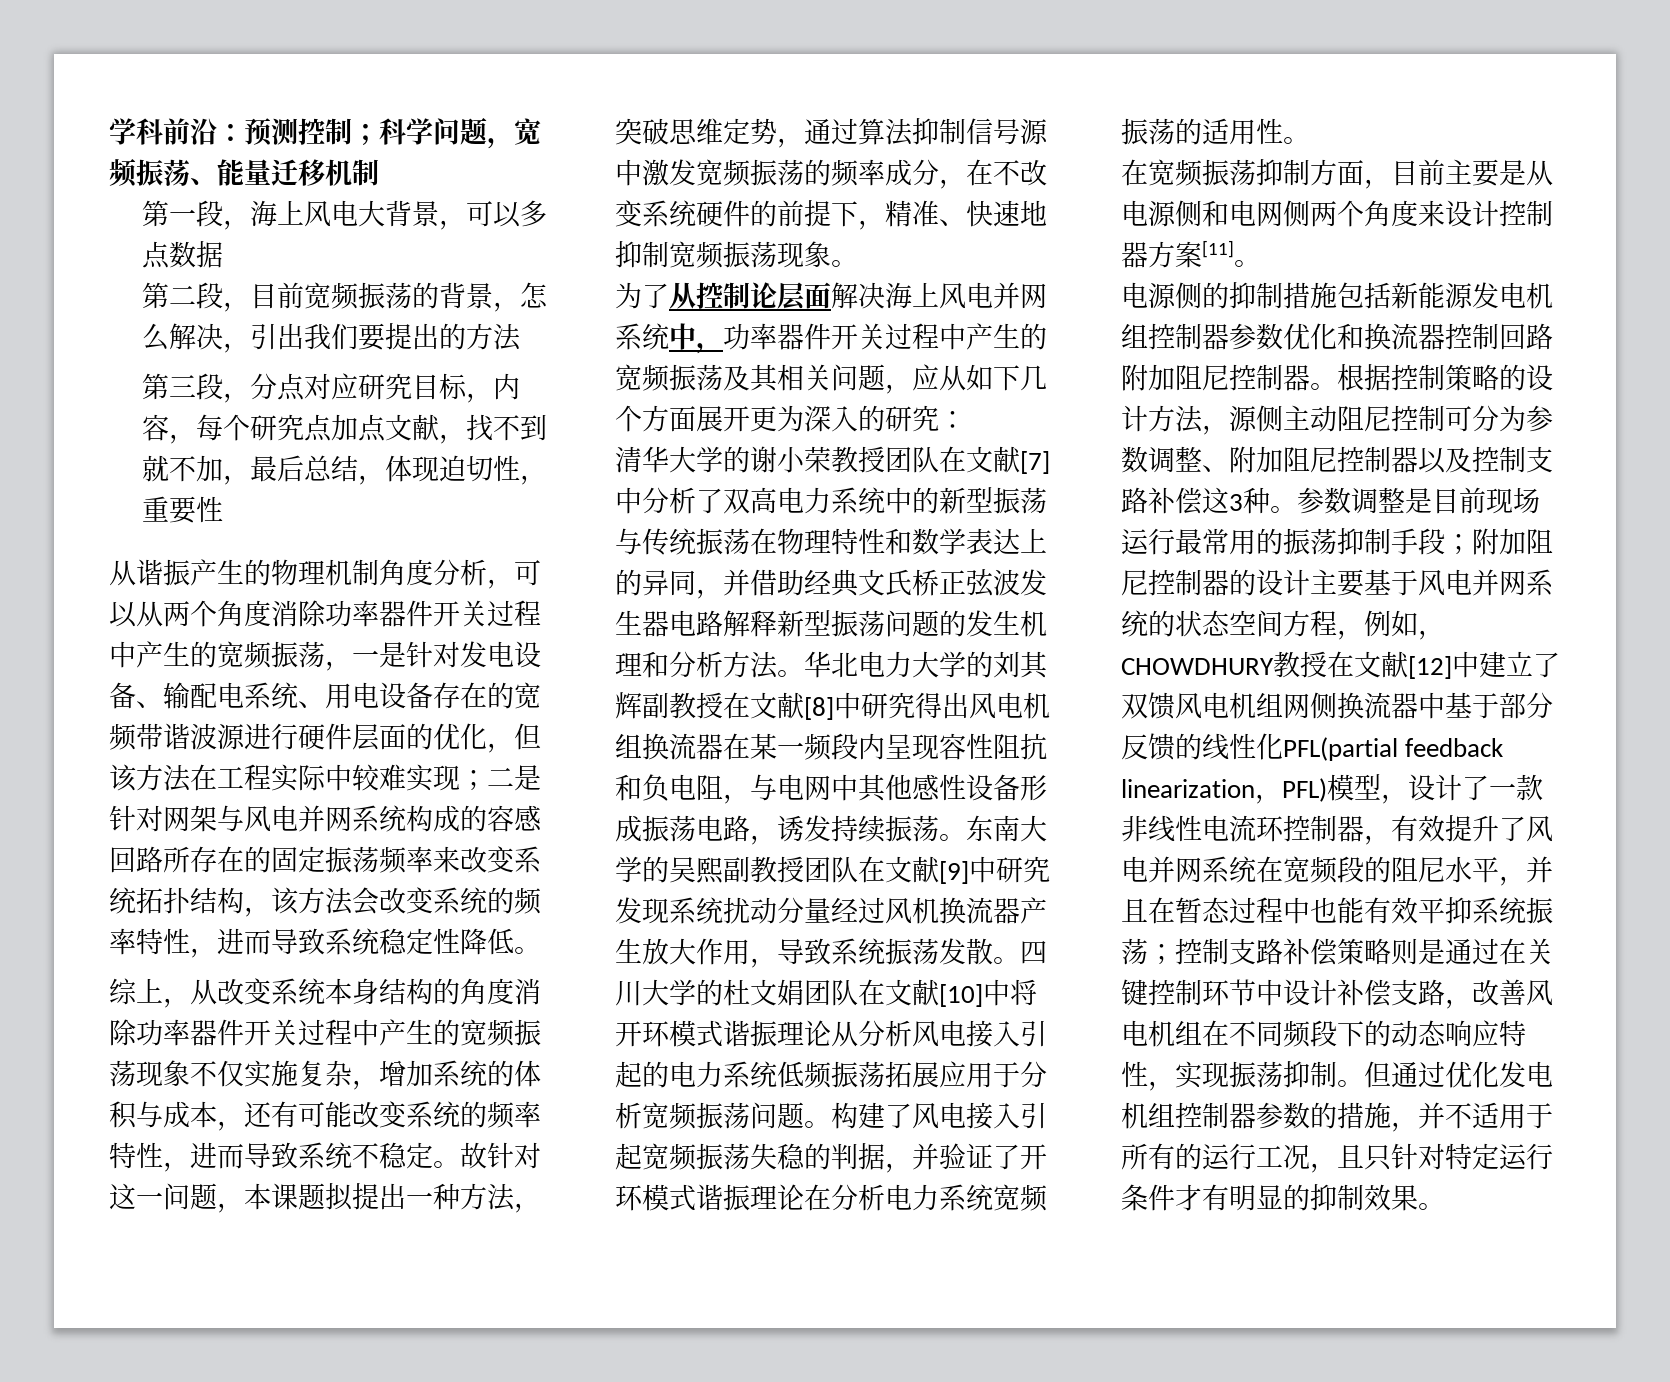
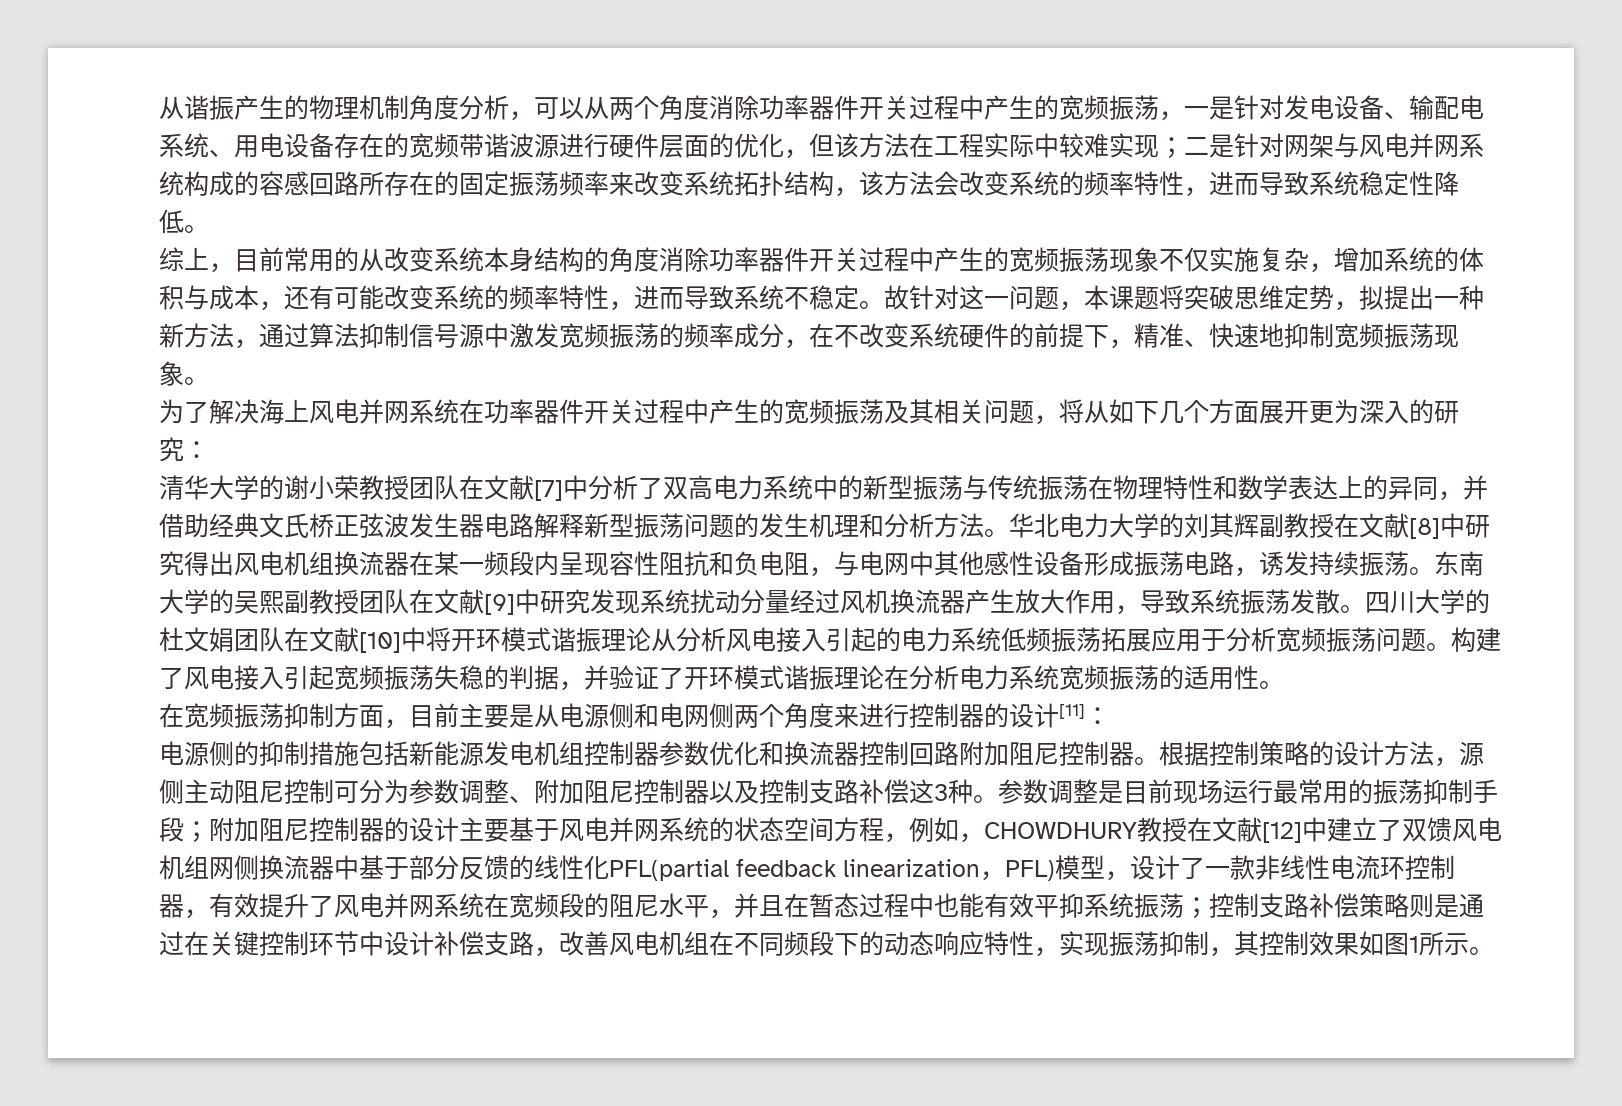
- 学科前沿：预测控制；科学问题，宽频振荡、能量迁移机制
- 第一段，海上风电大背景，可以多点数据
- 第二段，目前宽频振荡的背景，怎么解决，引出我们要提出的方法
- 第三段，分点对应研究目标，内容，每个研究点加点文献，找不到就不加，最后总结，体现迫切性，重要性
- 综上，从改变系统本身结构的角度消除功率器件开关过程中产生的宽频振荡现象不仅实施复杂，增加系统的体积与成本，还有可能改变系统的频率特性，进而导致系统不稳定。
+ 综上，目前常用的从改变系统本身结构的角度消除功率器件开关过程中产生的宽频振荡现象不仅实施复杂，增加系统的体积与成本，还有可能改变系统的频率特性，进而导致系统不稳定。
- 故针对这一问题，本课题拟提出一种方法，突破思维定势，通过算法抑制信号源中激发宽频振荡的频率成分，在不改变系统硬件的前提下，精准、快速地抑制宽频振荡现象。
+ 故针对这一问题，本课题将突破思维定势，拟提出一种新方法，通过算法抑制信号源中激发宽频振荡的频率成分，在不改变系统硬件的前提下，精准、快速地抑制宽频振荡现象。
- 为了从控制论层面解决海上风电并网系统中，功率器件开关过程中产生的宽频振荡及其相关问题，应从如下几个方面展开更为深入的研究：
+ 为了解决海上风电并网系统在功率器件开关过程中产生的宽频振荡及其相关问题，将从如下几个方面展开更为深入的研究：
- 在宽频振荡抑制方面，目前主要是从电源侧和电网侧两个角度来设计控制器方案[11]。
+ 在宽频振荡抑制方面，目前主要是从电源侧和电网侧两个角度来进行控制器的设计[11]：
- 控制支路补偿策略则是通过在关键控制环节中设计补偿支路，改善风电机组在不同频段下的动态响应特性，实现振荡抑制。但通过优化发电机组控制器参数的措施，并不适用于所有的运行工况，且只针对特定运行条件才有明显的抑制效果。
+ 控制支路补偿策略则是通过在关键控制环节中设计补偿支路，改善风电机组在不同频段下的动态响应特性，实现振荡抑制，其控制效果如图1所示。

